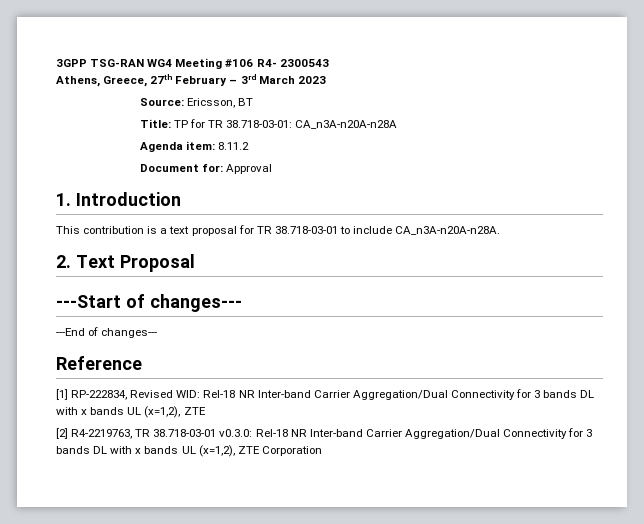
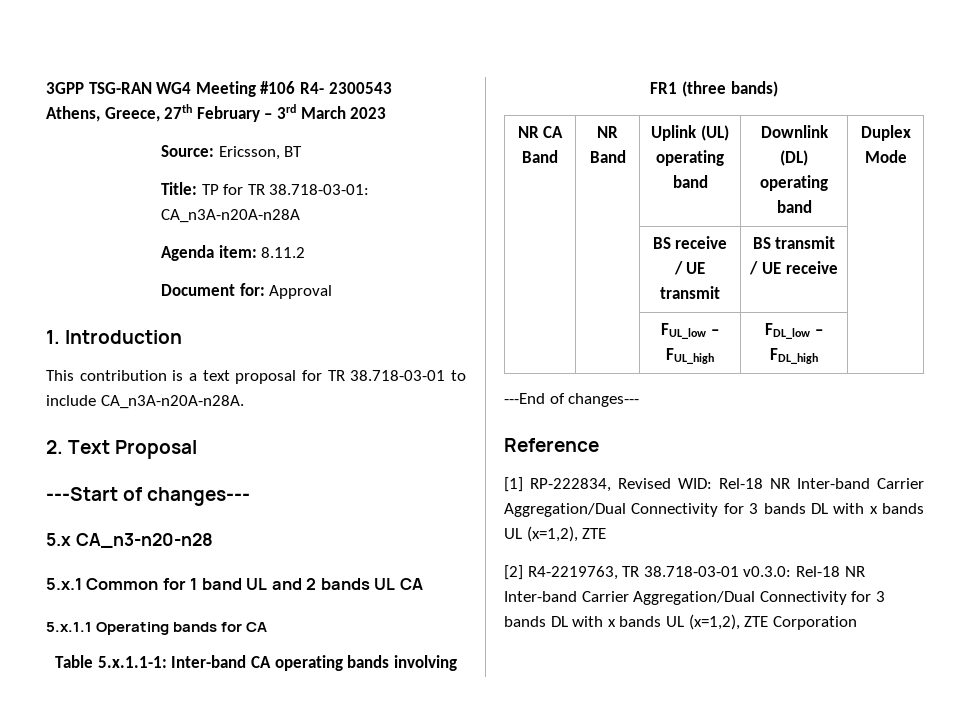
+ 5.x CA_n3-n20-n28
+ 5.x.1 Common for 1 band UL and 2 bands UL CA
+ 5.x.1.1 Operating bands for CA
+ Table 5.x.1.1-1: Inter-band CA operating bands involving FR1 (three bands)
+ NR CA Band | NR Band | Uplink (UL) operating band | Downlink (DL) operating band | Duplex Mode
+ | | BS receive / UE transmit | BS transmit / UE receive |
+ | | FUL_low – FUL_high | FDL_low – FDL_high |

